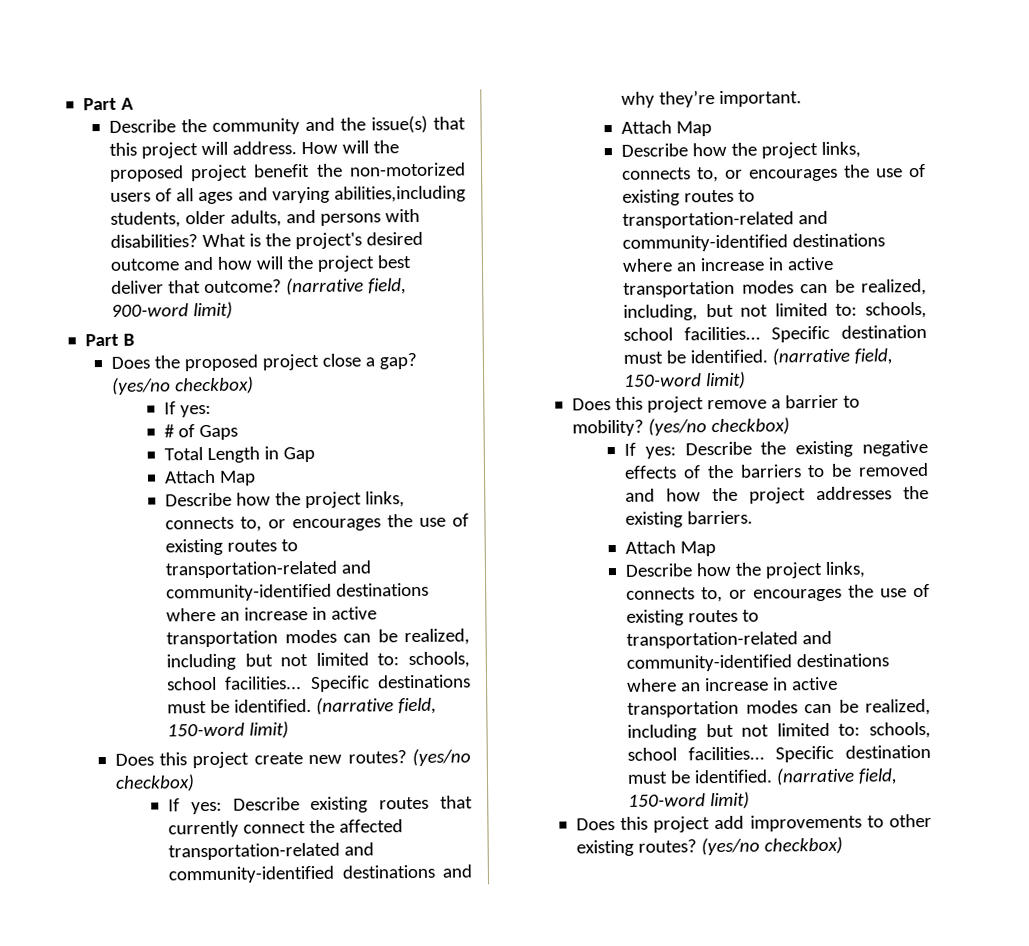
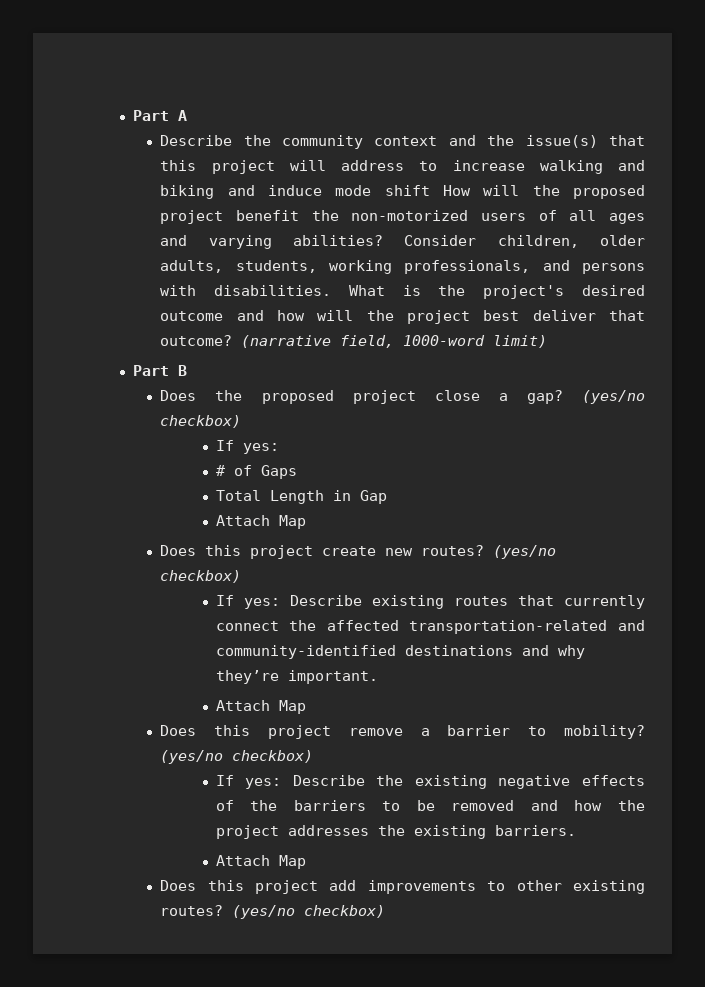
- Describe the community and the issue(s) that this project will address. How will the proposed project benefit the non-motorized users of all ages and varying abilities,including students, older adults, and persons with disabilities?
+ Describe the community context and the issue(s) that this project will address to increase walking and biking and induce mode shift How will the proposed project benefit the non-motorized users of all ages and varying abilities? Consider children, older adults, students, working professionals, and persons with disabilities.
- (narrative field, 900-word limit)
+ (narrative field, 1000-word limit)
- Describe how the project links, connects to, or encourages the use of existing routes to transportation-related and community-identified destinations where an increase in active transportation modes can be realized, including but not limited to: schools, school facilities... Specific destinations must be identified. (narrative field, 150-word limit)
- Describe how the project links, connects to, or encourages the use of existing routes to transportation-related and community-identified destinations where an increase in active transportation modes can be realized, including, but not limited to: schools, school facilities... Specific destination must be identified. (narrative field, 150-word limit)
- Describe how the project links, connects to, or encourages the use of existing routes to transportation-related and community-identified destinations where an increase in active transportation modes can be realized, including but not limited to: schools, school facilities... Specific destination must be identified. (narrative field, 150-word limit)

